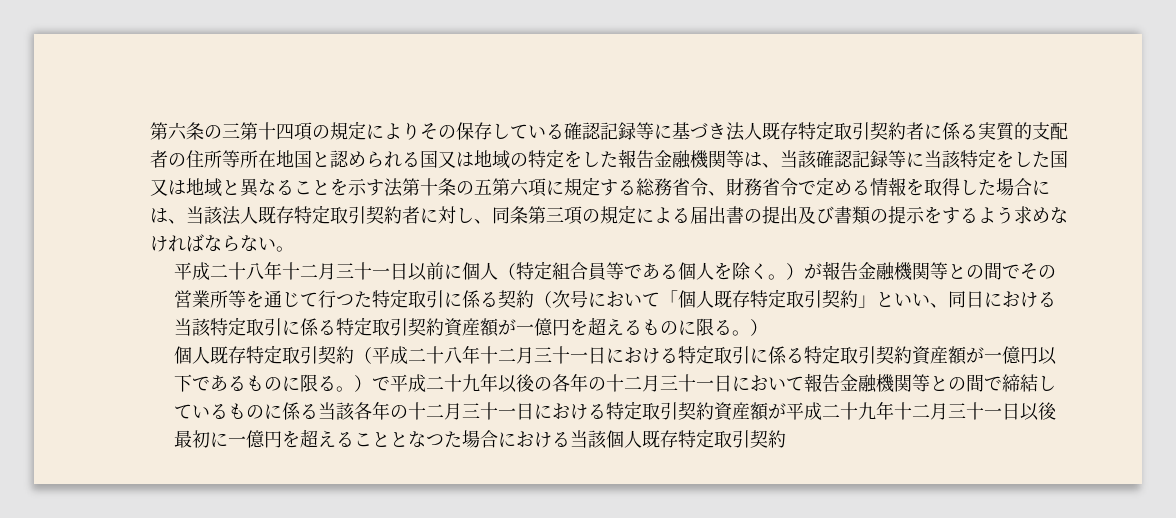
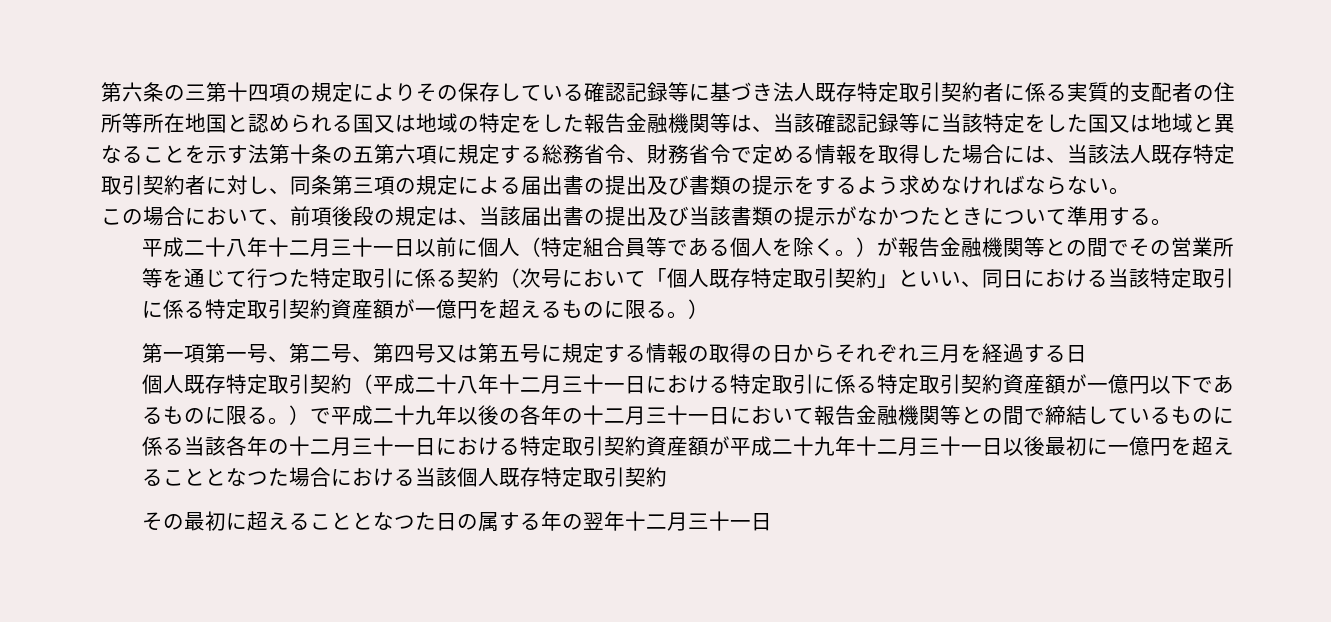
+ この場合において、前項後段の規定は、当該届出書の提出及び当該書類の提示がなかつたときについて準用する。
+ 第一項第一号、第二号、第四号又は第五号に規定する情報の取得の日からそれぞれ三月を経過する日
+ その最初に超えることとなつた日の属する年の翌年十二月三十一日

